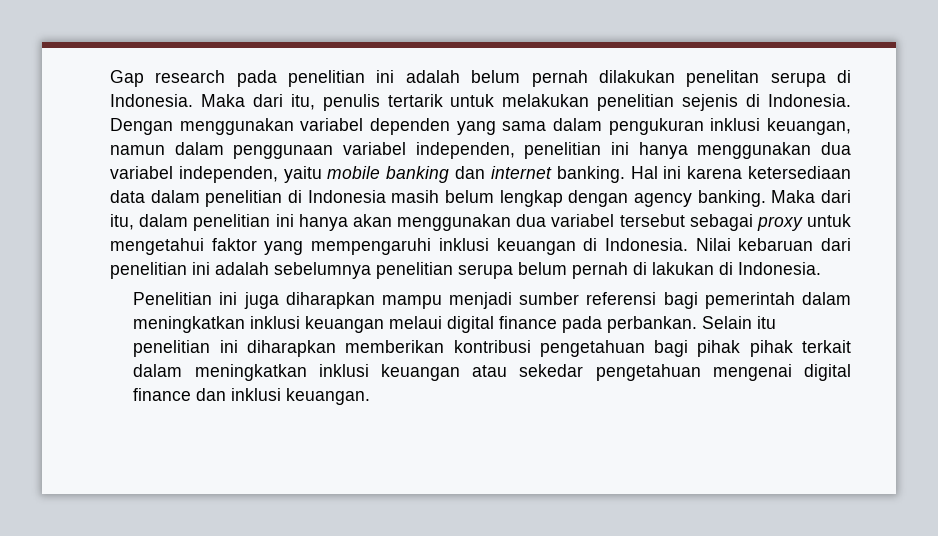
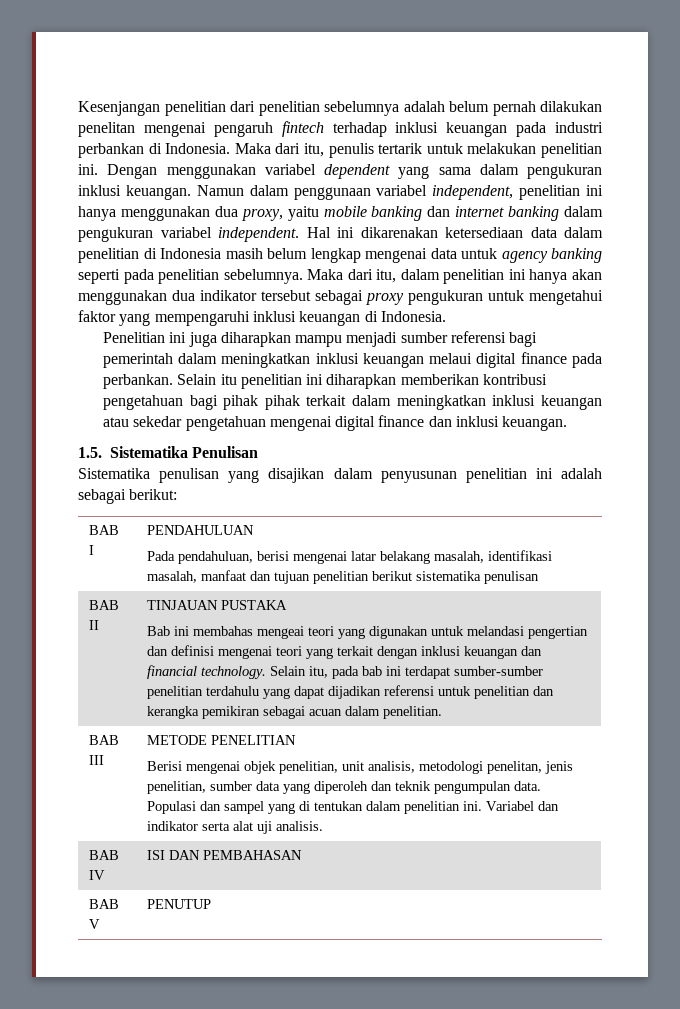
- Gap research pada penelitian ini adalah belum pernah dilakukan penelitan serupa di Indonesia.
+ Kesenjangan penelitian dari penelitian sebelumnya adalah belum pernah dilakukan penelitan mengenai pengaruh fintech terhadap inklusi keuangan pada industri perbankan di Indonesia.
- Maka dari itu, penulis tertarik untuk melakukan penelitian sejenis di Indonesia.
+ Maka dari itu, penulis tertarik untuk melakukan penelitian ini.
- Dengan menggunakan variabel dependen yang sama dalam pengukuran inklusi keuangan, namun dalam penggunaan variabel independen, penelitian ini hanya menggunakan dua variabel independen, yaitu mobile banking dan internet banking.
+ Dengan menggunakan variabel dependent yang sama dalam pengukuran inklusi keuangan. Namun dalam penggunaan variabel independent, penelitian ini hanya menggunakan dua proxy, yaitu mobile banking dan internet banking dalam pengukuran variabel independent.
- Hal ini karena ketersediaan data dalam penelitian di Indonesia masih belum lengkap dengan agency banking.
+ Hal ini dikarenakan ketersediaan data dalam penelitian di Indonesia masih belum lengkap mengenai data untuk agency banking seperti pada penelitian sebelumnya.
- Maka dari itu, dalam penelitian ini hanya akan menggunakan dua variabel tersebut sebagai proxy untuk mengetahui faktor yang mempengaruhi inklusi keuangan di Indonesia. Nilai kebaruan dari penelitian ini adalah sebelumnya penelitian serupa belum pernah di lakukan di Indonesia.
+ Maka dari itu, dalam penelitian ini hanya akan menggunakan dua indikator tersebut sebagai proxy pengukuran untuk mengetahui faktor yang mempengaruhi inklusi keuangan di Indonesia.
+ 1.5. Sistematika Penulisan
+ Sistematika penulisan yang disajikan dalam penyusunan penelitian ini adalah sebagai berikut:
+ BAB I | PENDAHULUAN
+ Pada pendahuluan, berisi mengenai latar belakang masalah, identifikasi masalah, manfaat dan tujuan penelitian berikut sistematika penulisan
+ BAB II | TINJAUAN PUSTAKA
+ Bab ini membahas mengeai teori yang digunakan untuk melandasi pengertian dan definisi mengenai teori yang terkait dengan inklusi keuangan dan financial technology. Selain itu, pada bab ini terdapat sumber-sumber penelitian terdahulu yang dapat dijadikan referensi untuk penelitian dan kerangka pemikiran sebagai acuan dalam penelitian.
+ BAB III | METODE PENELITIAN
+ Berisi mengenai objek penelitian, unit analisis, metodologi penelitan, jenis penelitian, sumber data yang diperoleh dan teknik pengumpulan data. Populasi dan sampel yang di tentukan dalam penelitian ini. Variabel dan indikator serta alat uji analisis.
+ BAB IV | ISI DAN PEMBAHASAN
+ BAB V | PENUTUP

